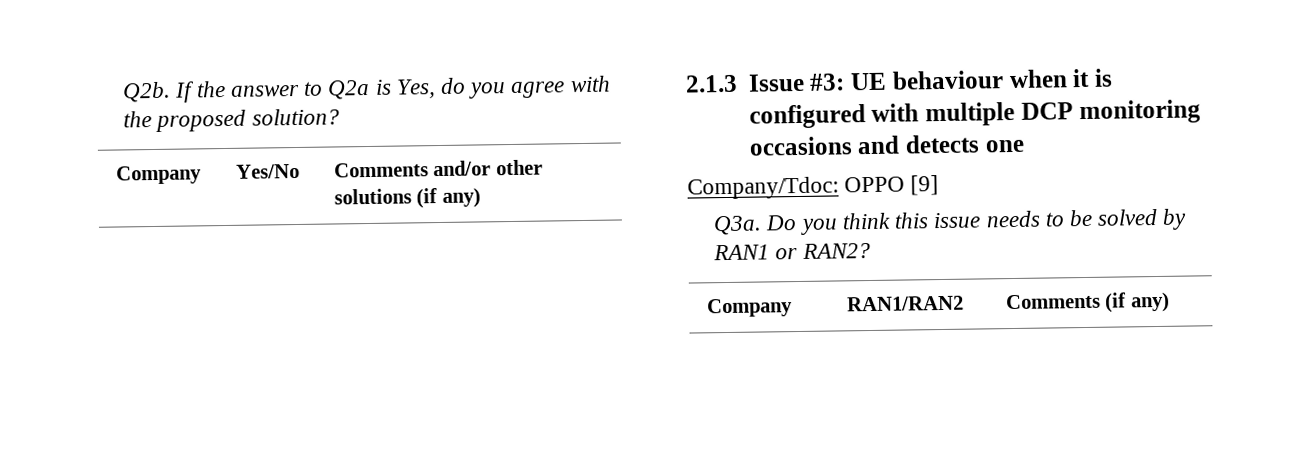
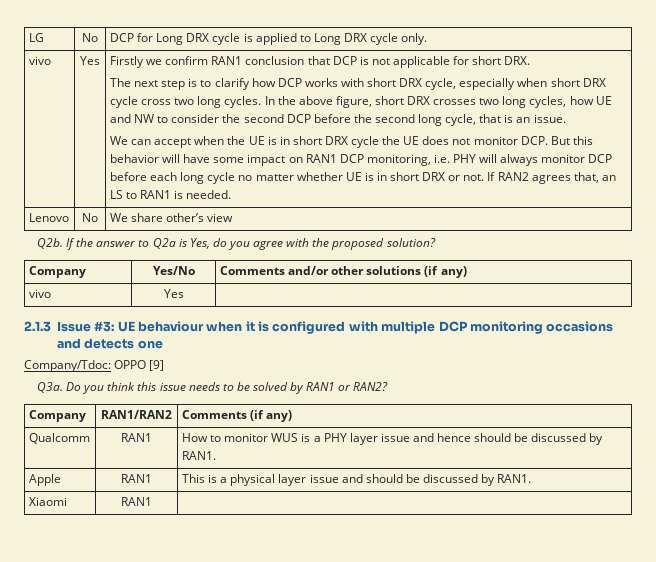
+ LG | No | DCP for Long DRX cycle is applied to Long DRX cycle only.
+ vivo | Yes | Firstly we confirm RAN1 conclusion that DCP is not applicable for short DRX.
+ The next step is to clarify how DCP works with short DRX cycle, especially when short DRX cycle cross two long cycles. In the above figure, short DRX crosses two long cycles, how UE and NW to consider the second DCP before the second long cycle, that is an issue.
+ We can accept when the UE is in short DRX cycle the UE does not monitor DCP. But this behavior will have some impact on RAN1 DCP monitoring, i.e. PHY will always monitor DCP before each long cycle no matter whether UE is in short DRX or not. If RAN2 agrees that, an LS to RAN1 is needed.
+ Lenovo | No | We share other’s view
  Company | Yes/No | Comments and/or other solutions (if any)
+ vivo | Yes |
+ Qualcomm | RAN1 | How to monitor WUS is a PHY layer issue and hence should be discussed by RAN1.
+ Apple | RAN1 | This is a physical layer issue and should be discussed by RAN1.
+ Xiaomi | RAN1 |

